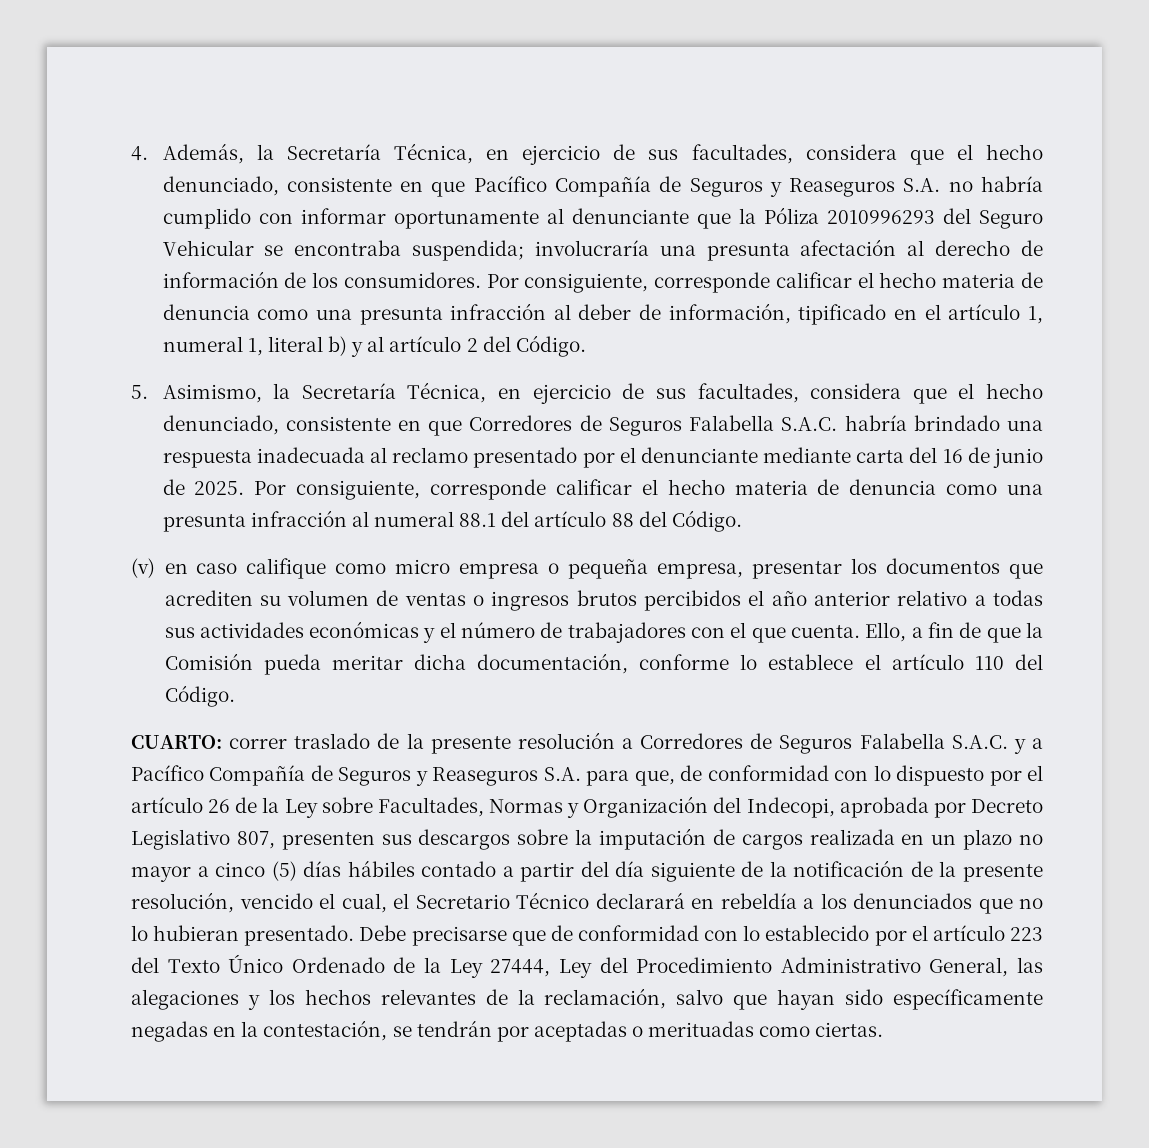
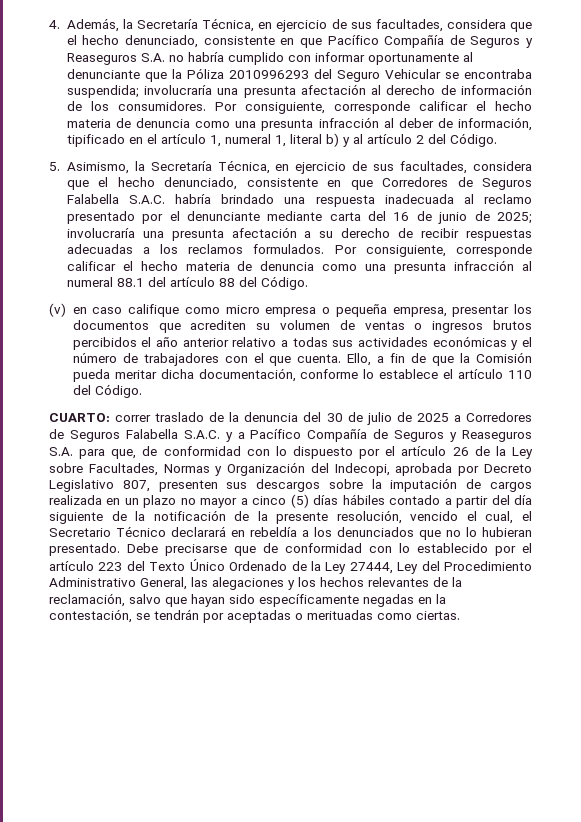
- 5. Asimismo, la Secretaría Técnica, en ejercicio de sus facultades, considera que el hecho denunciado, consistente en que Corredores de Seguros Falabella S.A.C. habría brindado una respuesta inadecuada al reclamo presentado por el denunciante mediante carta del 16 de junio de 2025.
+ 5. Asimismo, la Secretaría Técnica, en ejercicio de sus facultades, considera que el hecho denunciado, consistente en que Corredores de Seguros Falabella S.A.C. habría brindado una respuesta inadecuada al reclamo presentado por el denunciante mediante carta del 16 de junio de 2025; involucraría una presunta afectación a su derecho de recibir respuestas adecuadas a los reclamos formulados.
- correr traslado de la presente resolución a Corredores de Seguros Falabella S.A.C. y a Pacífico Compañía de Seguros y Reaseguros S.A. para que, de conformidad con lo dispuesto por el artículo 26 de la Ley sobre Facultades, Normas y Organización del Indecopi, aprobada por Decreto Legislativo 807, presenten sus descargos sobre la imputación de cargos realizada en un plazo no mayor a cinco (5) días hábiles contado a partir del día siguiente de la notificación de la presente resolución, vencido el cual, el Secretario Técnico declarará en rebeldía a los denunciados que no lo hubieran presentado.
+ correr traslado de la denuncia del 30 de julio de 2025 a Corredores de Seguros Falabella S.A.C. y a Pacífico Compañía de Seguros y Reaseguros S.A. para que, de conformidad con lo dispuesto por el artículo 26 de la Ley sobre Facultades, Normas y Organización del Indecopi, aprobada por Decreto Legislativo 807, presenten sus descargos sobre la imputación de cargos realizada en un plazo no mayor a cinco (5) días hábiles contado a partir del día siguiente de la notificación de la presente resolución, vencido el cual, el Secretario Técnico declarará en rebeldía a los denunciados que no lo hubieran presentado.

